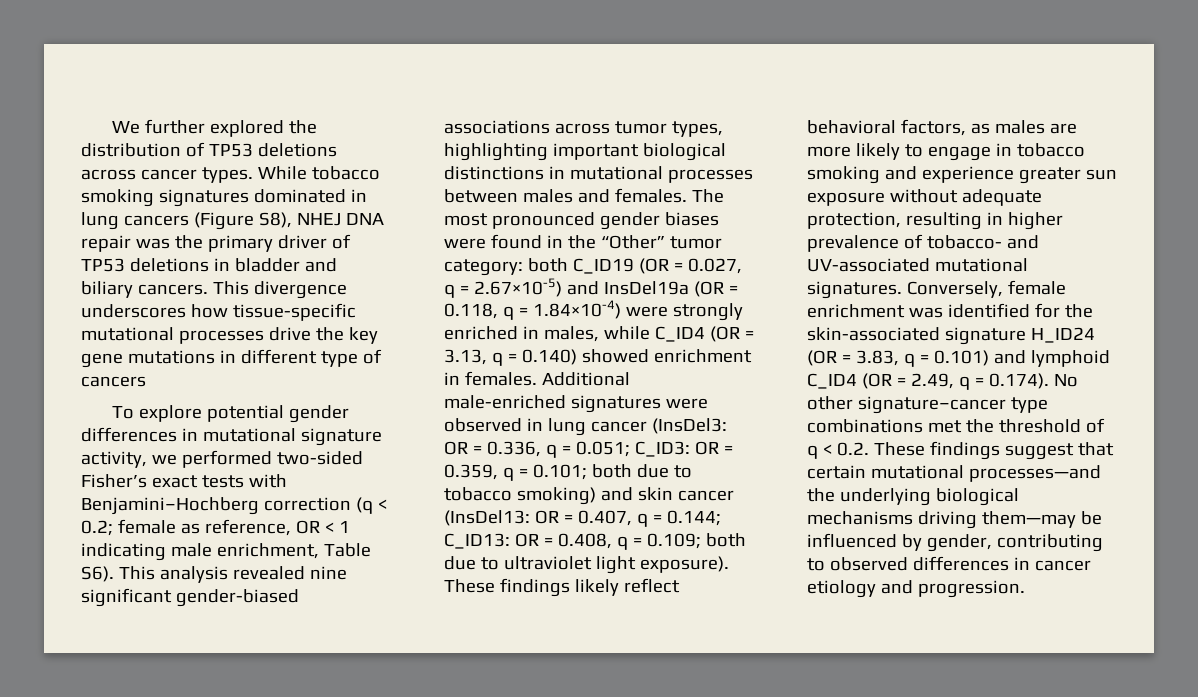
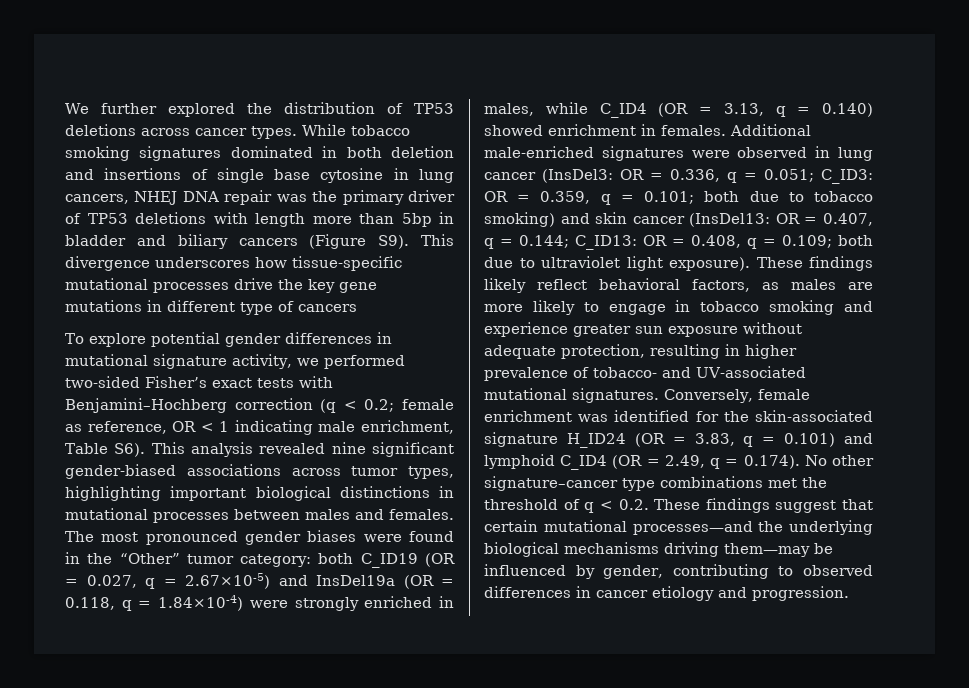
- While tobacco smoking signatures dominated in lung cancers (Figure S8), NHEJ DNA repair was the primary driver of TP53 deletions in bladder and biliary cancers. This divergence underscores how tissue-specific mutational processes drive the key gene mutations in different type of cancers
+ While tobacco smoking signatures dominated in both deletion and insertions of single base cytosine in lung cancers, NHEJ DNA repair was the primary driver of TP53 deletions with length more than 5bp in bladder and biliary cancers (Figure S9). This divergence underscores how tissue-specific mutational processes drive the key gene mutations in different type of cancers

